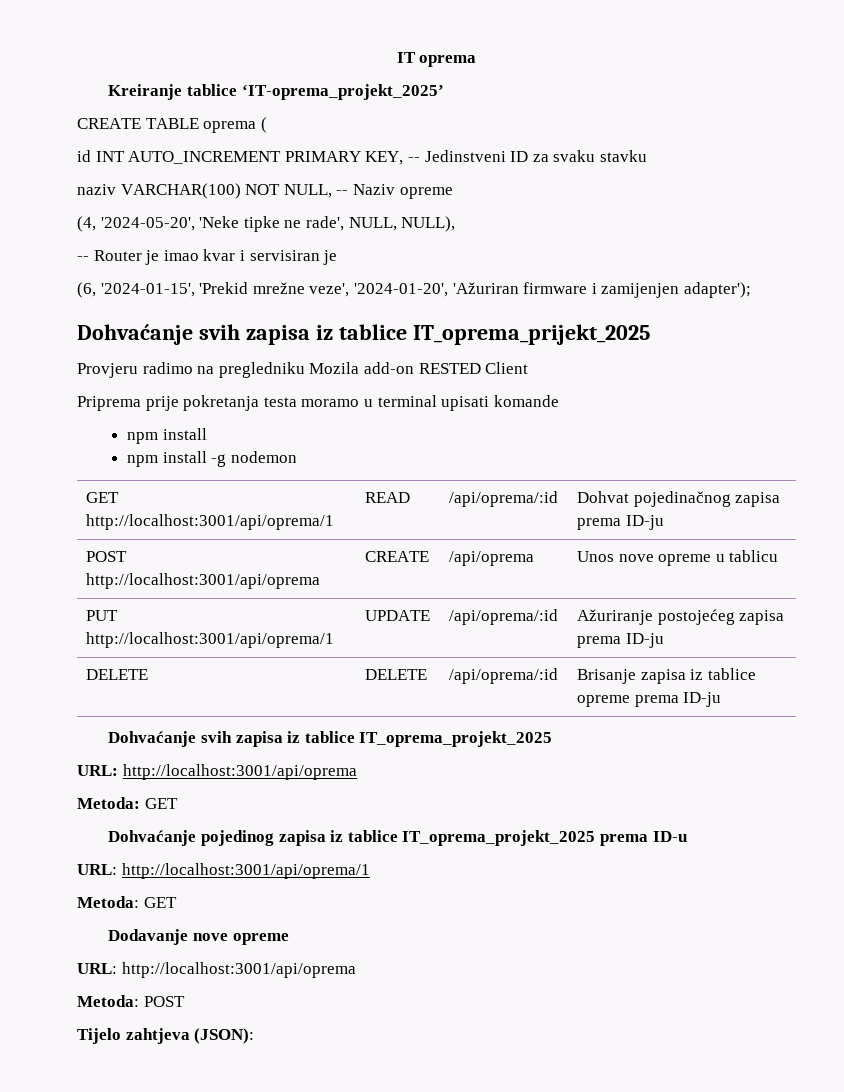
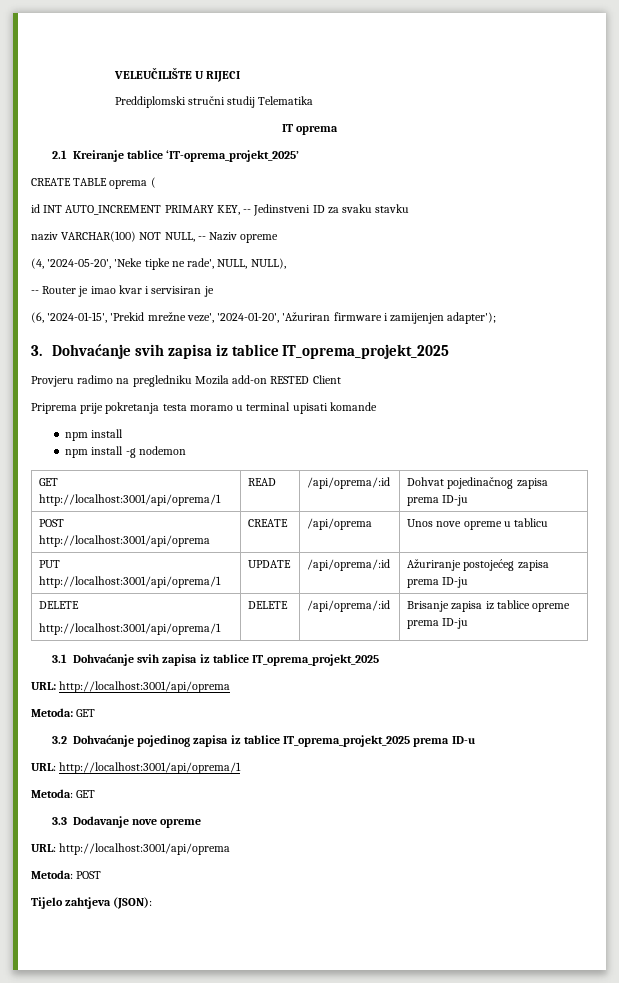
+ VELEUČILIŠTE U RIJECI
+ Preddiplomski stručni studij Telematika
- Kreiranje tablice ‘IT-oprema_projekt_2025’
+ 2.1 Kreiranje tablice ‘IT-oprema_projekt_2025’
- Dohvaćanje svih zapisa iz tablice IT_oprema_prijekt_2025
+ 3. Dohvaćanje svih zapisa iz tablice IT_oprema_projekt_2025
  PUT http://localhost:3001/api/oprema/1 | UPDATE | /api/oprema/:id | Ažuriranje postojećeg zapisa prema ID-ju
- DELETE | DELETE | /api/oprema/:id | Brisanje zapisa iz tablice opreme prema ID-ju
+ DELETE
+ http://localhost:3001/api/oprema/1 | DELETE | /api/oprema/:id | Brisanje zapisa iz tablice opreme prema ID-ju
- Dohvaćanje svih zapisa iz tablice IT_oprema_projekt_2025
+ 3.1 Dohvaćanje svih zapisa iz tablice IT_oprema_projekt_2025
- Dohvaćanje pojedinog zapisa iz tablice IT_oprema_projekt_2025 prema ID-u
+ 3.2 Dohvaćanje pojedinog zapisa iz tablice IT_oprema_projekt_2025 prema ID-u
- Dodavanje nove opreme
+ 3.3 Dodavanje nove opreme

